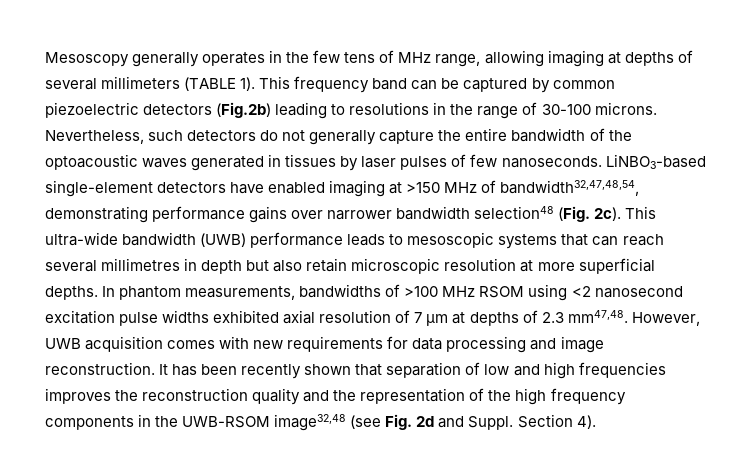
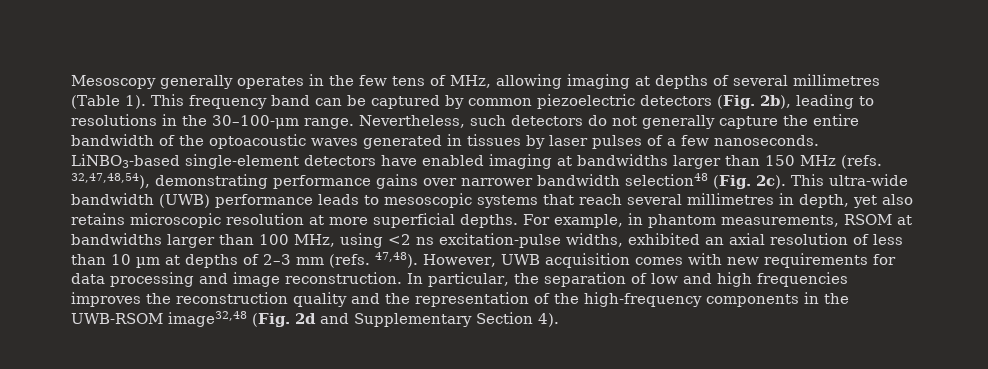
- Mesoscopy generally operates in the few tens of MHz range, allowing imaging at depths of several millimeters (TABLE 1).
+ Mesoscopy generally operates in the few tens of MHz, allowing imaging at depths of several millimetres (Table 1).
- This frequency band can be captured by common piezoelectric detectors (Fig.2b) leading to resolutions in the range of 30-100 microns.
+ This frequency band can be captured by common piezoelectric detectors (Fig. 2b), leading to resolutions in the 30–100-μm range.
- Nevertheless, such detectors do not generally capture the entire bandwidth of the optoacoustic waves generated in tissues by laser pulses of few nanoseconds.
+ Nevertheless, such detectors do not generally capture the entire bandwidth of the optoacoustic waves generated in tissues by laser pulses of a few nanoseconds.
- LiNBO3-based single-element detectors have enabled imaging at >150 MHz of bandwidth32,47,48,54, demonstrating performance gains over narrower bandwidth selection48 (Fig. 2c).
+ LiNBO3-based single-element detectors have enabled imaging at bandwidths larger than 150 MHz (refs. 32,47,48,54), demonstrating performance gains over narrower bandwidth selection48 (Fig. 2c).
- This ultra-wide bandwidth (UWB) performance leads to mesoscopic systems that can reach several millimetres in depth but also retain microscopic resolution at more superficial depths.
+ This ultra-wide bandwidth (UWB) performance leads to mesoscopic systems that reach several millimetres in depth, yet also retains microscopic resolution at more superficial depths.
- In phantom measurements, bandwidths of >100 MHz RSOM using <2 nanosecond excitation pulse widths exhibited axial resolution of 7 µm at depths of 2.3 mm47,48.
+ For example, in phantom measurements, RSOM at bandwidths larger than 100 MHz, using <2 ns excitation-pulse widths, exhibited an axial resolution of less than 10 µm at depths of 2–3 mm (refs. 47,48).
- It has been recently shown that separation of low and high frequencies improves the reconstruction quality and the representation of the high frequency components in the UWB-RSOM image32,48 (see Fig. 2d and Suppl. Section 4).
+ In particular, the separation of low and high frequencies improves the reconstruction quality and the representation of the high-frequency components in the UWB-RSOM image32,48 (Fig. 2d and Supplementary Section 4).

